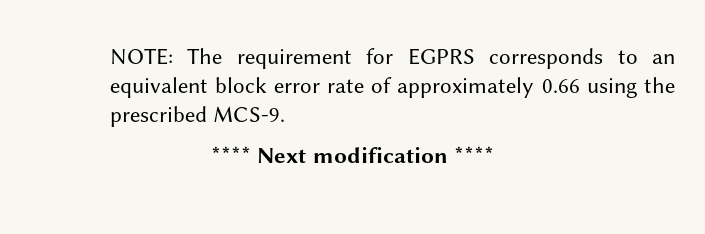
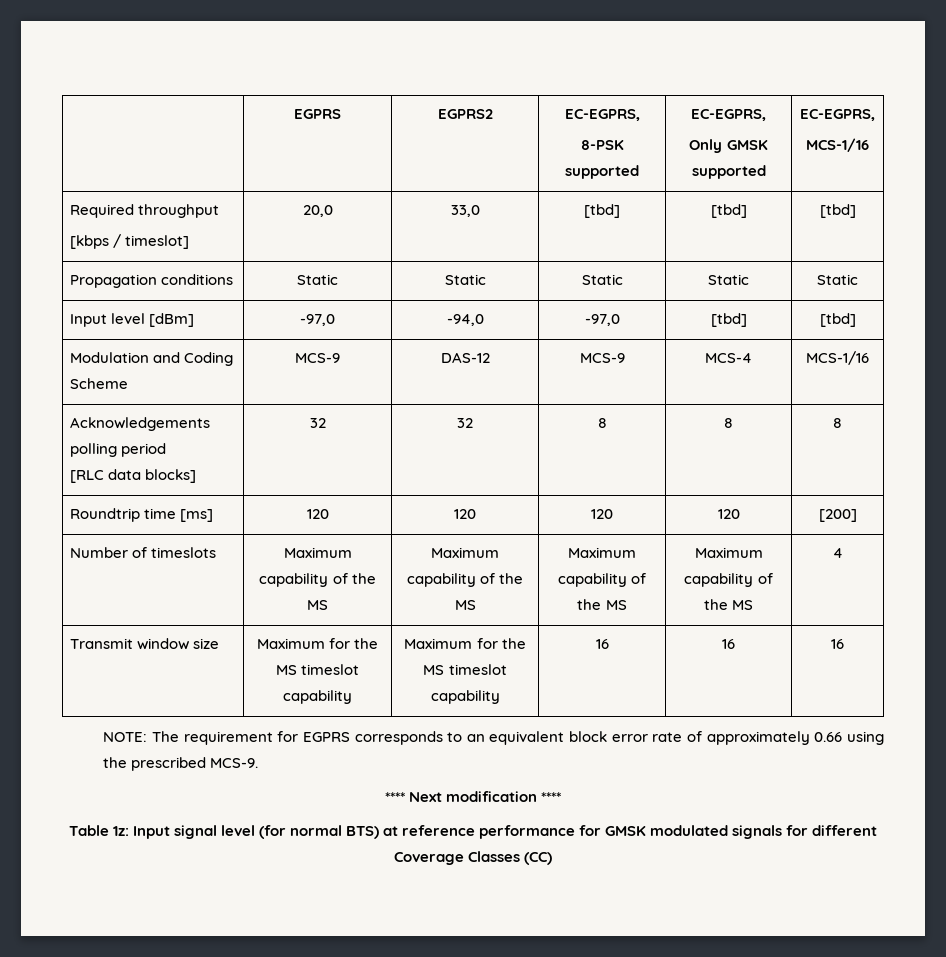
+ | EGPRS | EGPRS2 | EC-EGPRS,
+ 8-PSK supported | EC-EGPRS,
+ Only GMSK supported | EC-EGPRS,
+ MCS-1/16
+ Required throughput
+ [kbps / timeslot] | 20,0 | 33,0 | [tbd] | [tbd] | [tbd]
+ Propagation conditions | Static | Static | Static | Static | Static
+ Input level [dBm] | -97,0 | -94,0 | -97,0 | [tbd] | [tbd]
+ Modulation and Coding Scheme | MCS-9 | DAS-12 | MCS-9 | MCS-4 | MCS-1/16
+ Acknowledgements polling period
+ [RLC data blocks] | 32 | 32 | 8 | 8 | 8
+ Roundtrip time [ms] | 120 | 120 | 120 | 120 | [200]
+ Number of timeslots | Maximum capability of the MS | Maximum capability of the MS | Maximum capability of the MS | Maximum capability of the MS | 4
+ Transmit window size | Maximum for the MS timeslot capability | Maximum for the MS timeslot capability | 16 | 16 | 16
+ Table 1z: Input signal level (for normal BTS) at reference performance for GMSK modulated signals for different Coverage Classes (CC)

